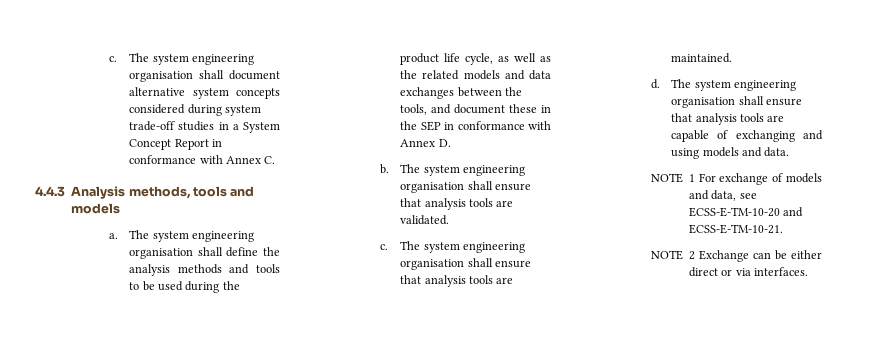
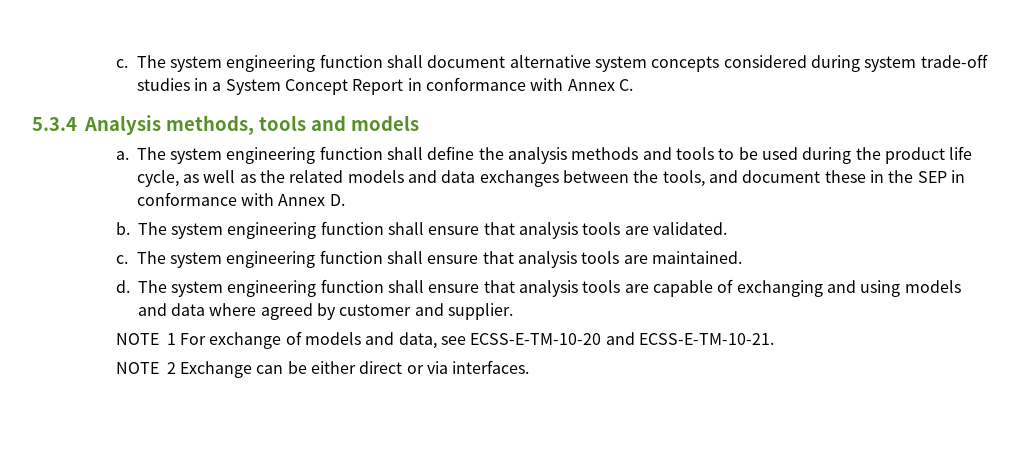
- c. The system engineering organisation shall document alternative system concepts considered during system trade-off studies in a System Concept Report in conformance with Annex C.
+ c. The system engineering function shall document alternative system concepts considered during system trade-off studies in a System Concept Report in conformance with Annex C.
- 4.4.3 Analysis methods, tools and models
+ 5.3.4 Analysis methods, tools and models
- The system engineering organisation shall define the analysis methods and tools to be used during the product life cycle, as well as the related models and data exchanges between the tools, and document these in the SEP in conformance with Annex D.
+ The system engineering function shall define the analysis methods and tools to be used during the product life cycle, as well as the related models and data exchanges between the tools, and document these in the SEP in conformance with Annex D.
- The system engineering organisation shall ensure that analysis tools are validated.
+ The system engineering function shall ensure that analysis tools are validated.
- The system engineering organisation shall ensure that analysis tools are maintained.
+ The system engineering function shall ensure that analysis tools are maintained.
- The system engineering organisation shall ensure that analysis tools are capable of exchanging and using models and data.
+ The system engineering function shall ensure that analysis tools are capable of exchanging and using models and data where agreed by customer and supplier.

